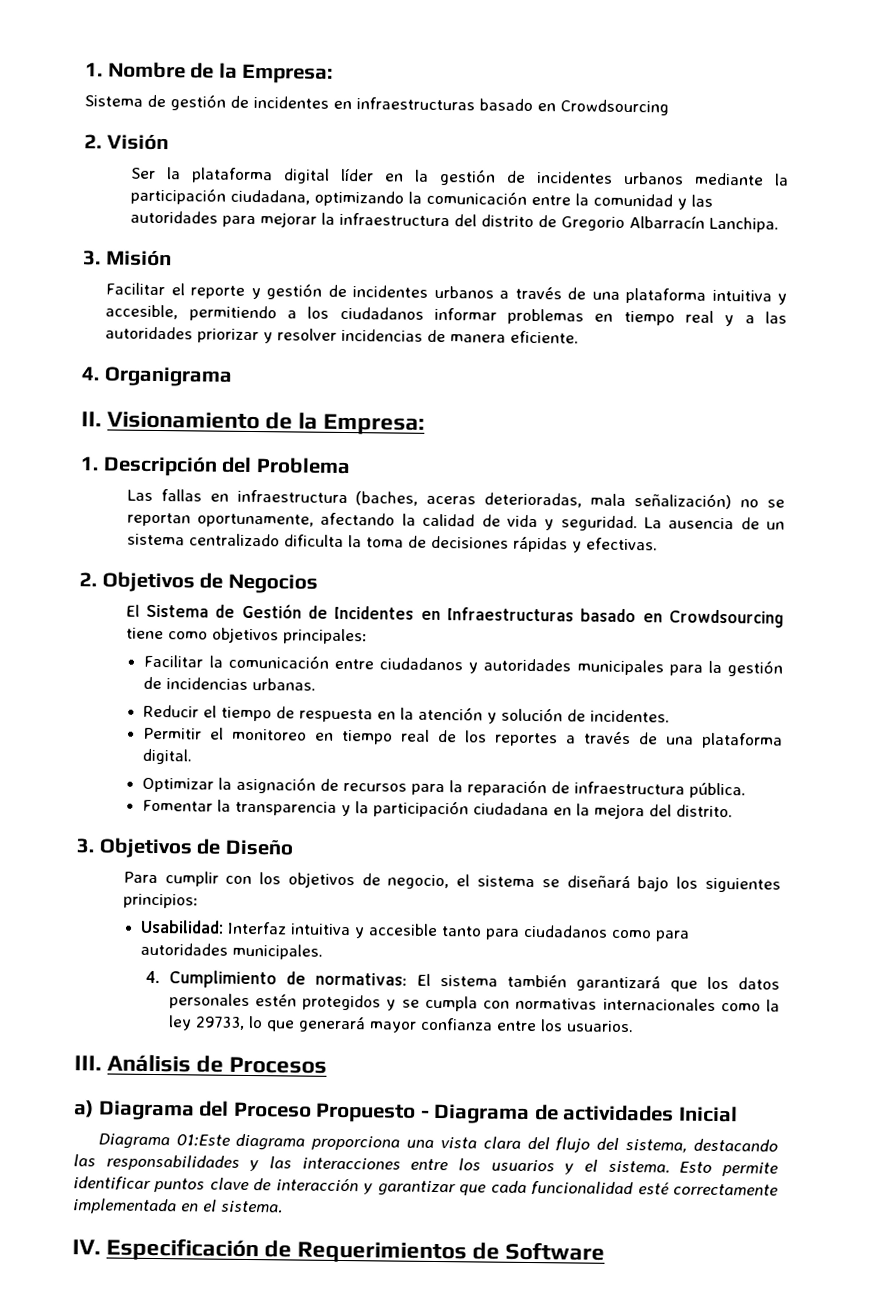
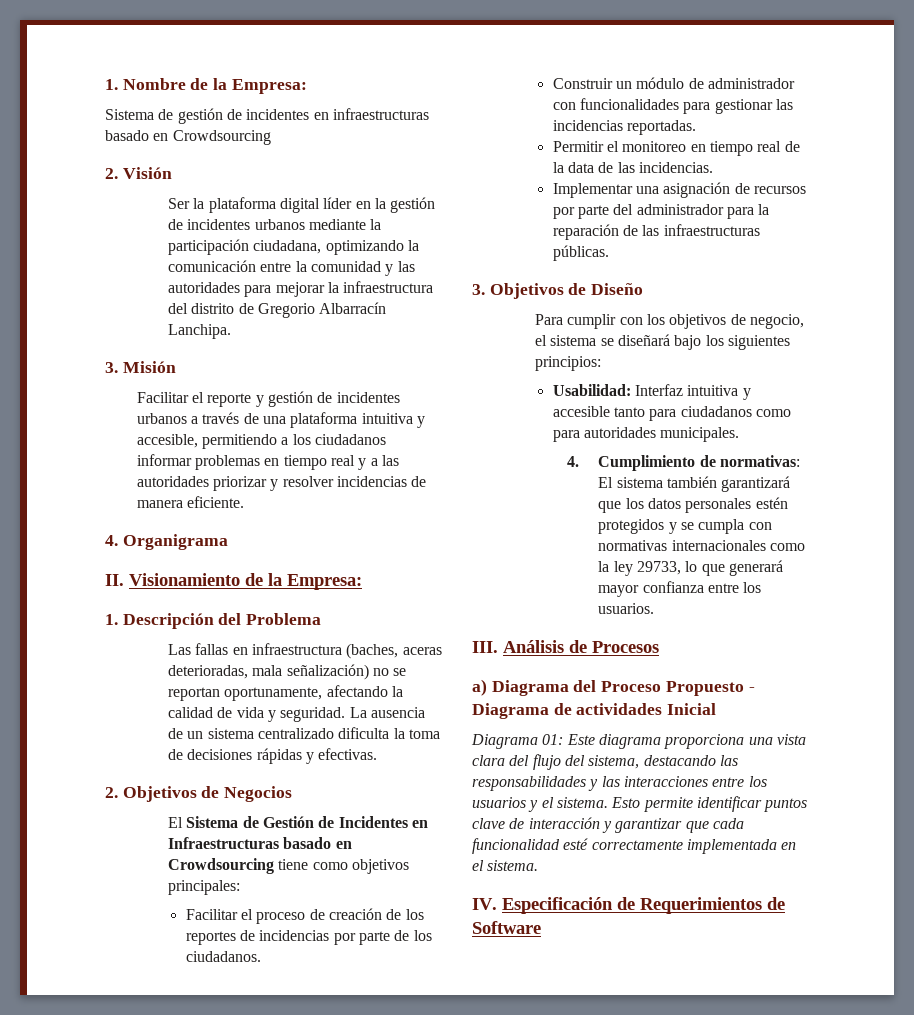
- Facilitar la comunicación entre ciudadanos y autoridades municipales para la gestión de incidencias urbanas.
- Reducir el tiempo de respuesta en la atención y solución de incidentes.
+ Facilitar el proceso de creación de los reportes de incidencias por parte de los ciudadanos.
+ Construir un módulo de administrador con funcionalidades para gestionar las incidencias reportadas.
- Permitir el monitoreo en tiempo real de los reportes a través de una plataforma digital.
- Optimizar la asignación de recursos para la reparación de infraestructura pública.
- Fomentar la transparencia y la participación ciudadana en la mejora del distrito.
+ Permitir el monitoreo en tiempo real de la data de las incidencias.
+ Implementar una asignación de recursos por parte del administrador para la reparación de las infraestructuras públicas.
- Diagrama 01:Este diagrama proporciona una vista clara del flujo del sistema, destacando las responsabilidades y las interacciones entre los usuarios y el sistema.
+ Diagrama 01: Este diagrama proporciona una vista clara del flujo del sistema, destacando las responsabilidades y las interacciones entre los usuarios y el sistema.

